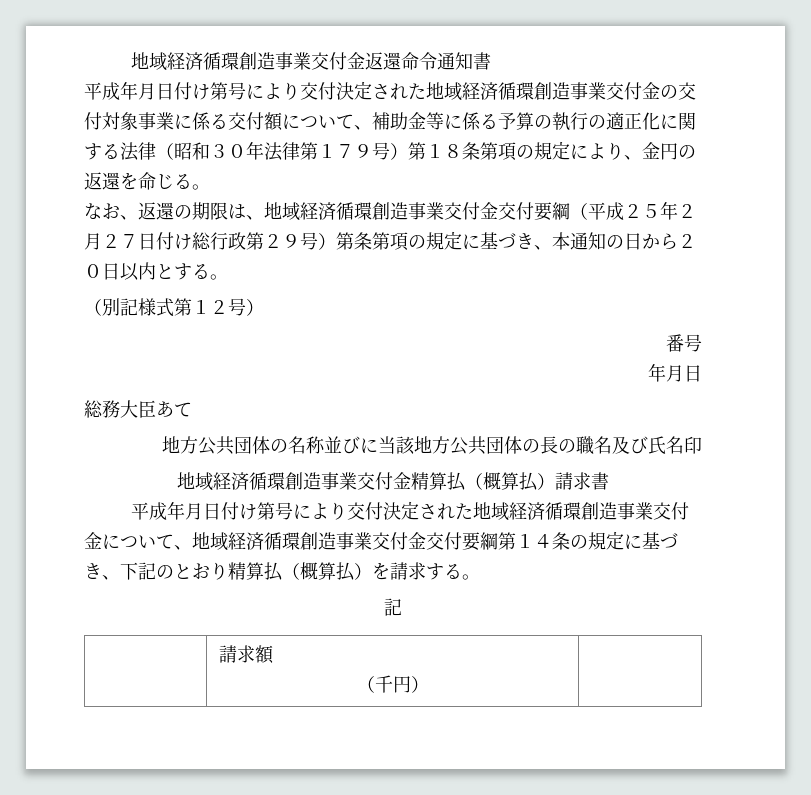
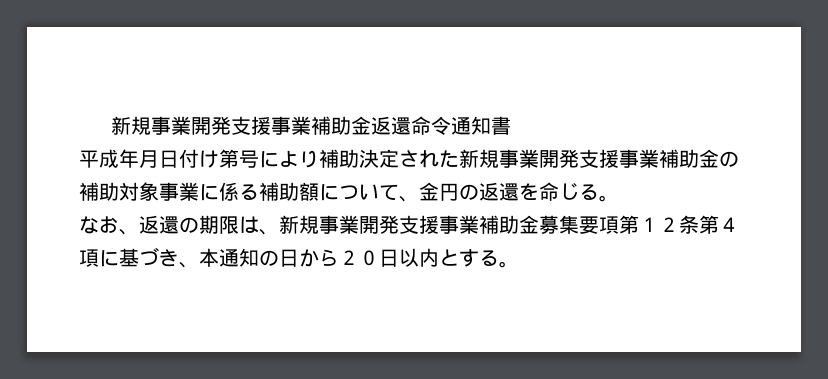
- 地域経済循環創造事業交付金返還命令通知書
+ 新規事業開発支援事業補助金返還命令通知書
- 平成年月日付け第号により交付決定された地域経済循環創造事業交付金の交付対象事業に係る交付額について、補助金等に係る予算の執行の適正化に関する法律（昭和３０年法律第１７９号）第１８条第項の規定により、金円の返還を命じる。
+ 平成年月日付け第号により補助決定された新規事業開発支援事業補助金の補助対象事業に係る補助額について、金円の返還を命じる。
- なお、返還の期限は、地域経済循環創造事業交付金交付要綱（平成２５年２月２７日付け総行政第２９号）第条第項の規定に基づき、本通知の日から２０日以内とする。
+ なお、返還の期限は、新規事業開発支援事業補助金募集要項第１２条第４項に基づき、本通知の日から２０日以内とする。
- （別記様式第１２号）
- 番号
- 年月日
- 総務大臣あて
- 地方公共団体の名称並びに当該地方公共団体の長の職名及び氏名印
- 地域経済循環創造事業交付金精算払（概算払）請求書
- 平成年月日付け第号により交付決定された地域経済循環創造事業交付金について、地域経済循環創造事業交付金交付要綱第１４条の規定に基づき、下記のとおり精算払（概算払）を請求する。
- 記
- | 請求額
- （千円） |

